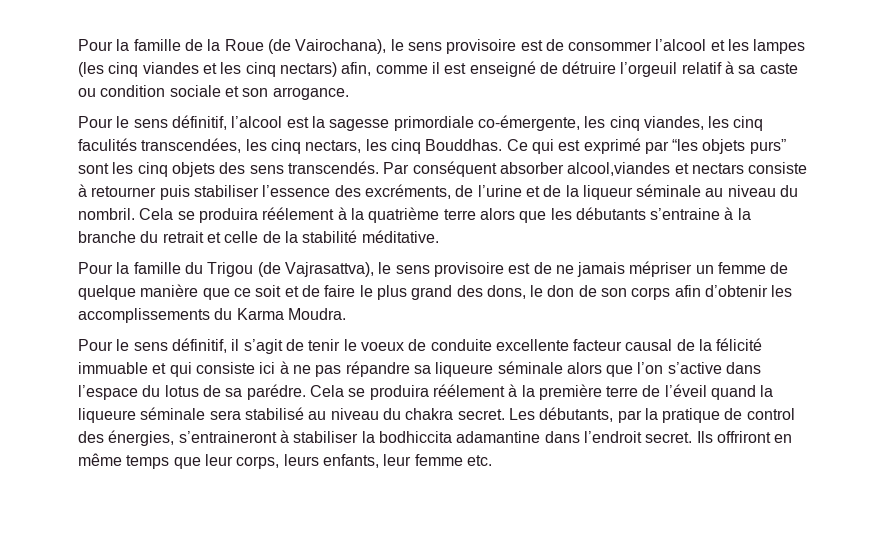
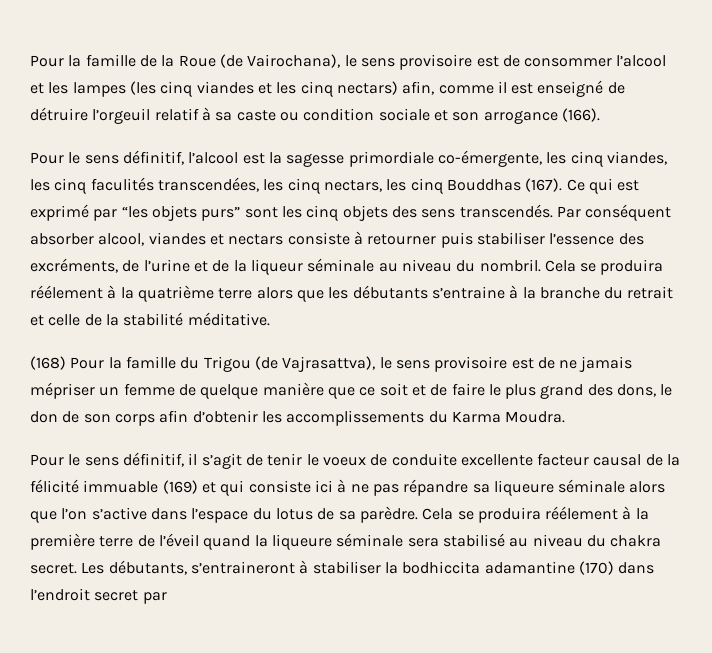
- Pour la famille de la Roue (de Vairochana), le sens provisoire est de consommer l’alcool et les lampes (les cinq viandes et les cinq nectars) afin, comme il est enseigné de détruire l’orgeuil relatif à sa caste ou condition sociale et son arrogance.
+ Pour la famille de la Roue (de Vairochana), le sens provisoire est de consommer l’alcool et les lampes (les cinq viandes et les cinq nectars) afin, comme il est enseigné de détruire l’orgeuil relatif à sa caste ou condition sociale et son arrogance (166).
- Pour le sens définitif, l’alcool est la sagesse primordiale co-émergente, les cinq viandes, les cinq faculités transcendées, les cinq nectars, les cinq Bouddhas.
+ Pour le sens définitif, l’alcool est la sagesse primordiale co-émergente, les cinq viandes, les cinq faculités transcendées, les cinq nectars, les cinq Bouddhas (167).
- Par conséquent absorber alcool,viandes et nectars consiste à retourner puis stabiliser l’essence des excréments, de l’urine et de la liqueur séminale au niveau du nombril.
+ Par conséquent absorber alcool, viandes et nectars consiste à retourner puis stabiliser l’essence des excréments, de l’urine et de la liqueur séminale au niveau du nombril.
- Pour la famille du Trigou (de Vajrasattva), le sens provisoire est de ne jamais mépriser un femme de quelque manière que ce soit et de faire le plus grand des dons, le don de son corps afin d’obtenir les accomplissements du Karma Moudra.
+ (168) Pour la famille du Trigou (de Vajrasattva), le sens provisoire est de ne jamais mépriser un femme de quelque manière que ce soit et de faire le plus grand des dons, le don de son corps afin d’obtenir les accomplissements du Karma Moudra.
- Pour le sens définitif, il s’agit de tenir le voeux de conduite excellente facteur causal de la félicité immuable et qui consiste ici à ne pas répandre sa liqueure séminale alors que l’on s’active dans l’espace du lotus de sa parédre.
+ Pour le sens définitif, il s’agit de tenir le voeux de conduite excellente facteur causal de la félicité immuable (169) et qui consiste ici à ne pas répandre sa liqueure séminale alors que l’on s’active dans l’espace du lotus de sa parèdre.
- Les débutants, par la pratique de control des énergies, s’entraineront à stabiliser la bodhiccita adamantine dans l’endroit secret. Ils offriront en même temps que leur corps, leurs enfants, leur femme etc.
+ Les débutants, s’entraineront à stabiliser la bodhiccita adamantine (170) dans l’endroit secret par

